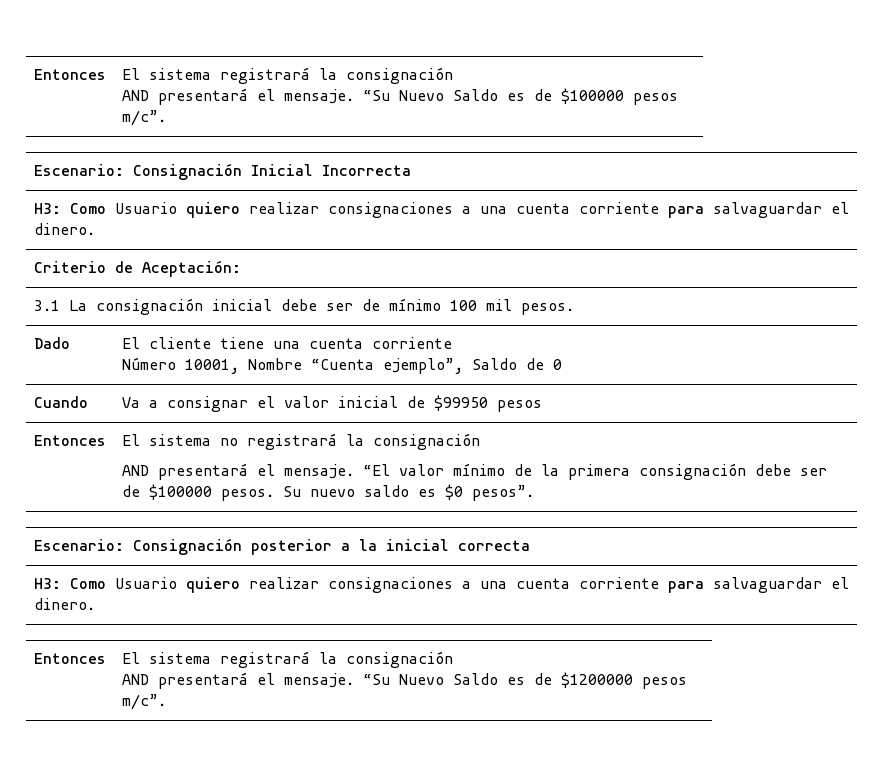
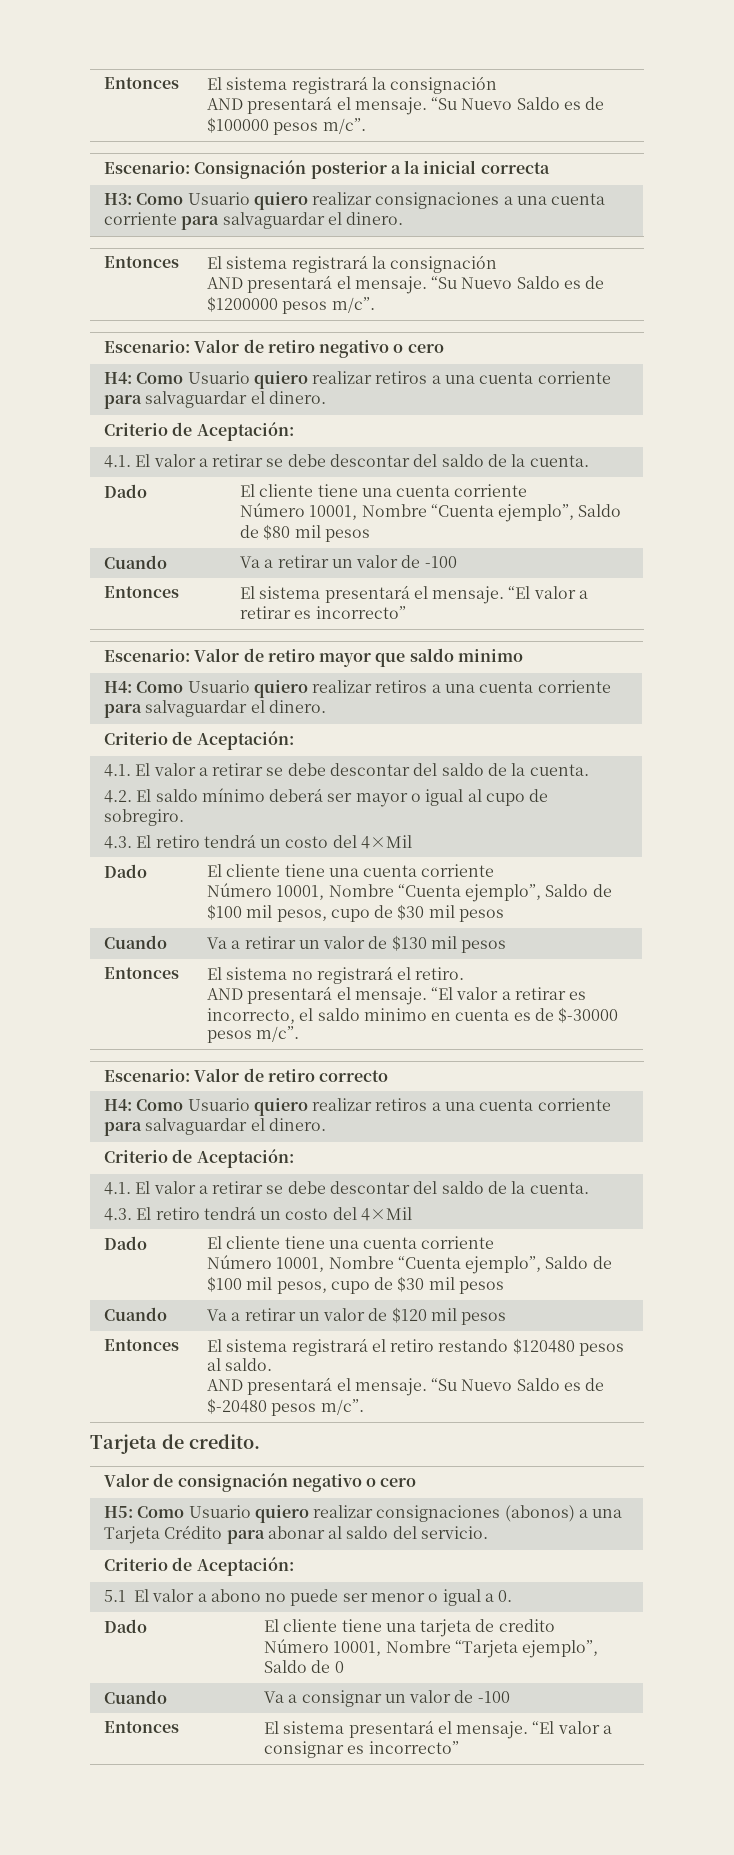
- Escenario: Consignación Inicial Incorrecta
- H3: Como Usuario quiero realizar consignaciones a una cuenta corriente para salvaguardar el dinero.
- Criterio de Aceptación:
- 3.1 La consignación inicial debe ser de mínimo 100 mil pesos.
- Dado | El cliente tiene una cuenta corriente
- Número 10001, Nombre “Cuenta ejemplo”, Saldo de 0
- Cuando | Va a consignar el valor inicial de $99950 pesos
- Entonces | El sistema no registrará la consignación
- AND presentará el mensaje. “El valor mínimo de la primera consignación debe ser de $100000 pesos. Su nuevo saldo es $0 pesos”.
+ Escenario: Valor de retiro negativo o cero
+ H4: Como Usuario quiero realizar retiros a una cuenta corriente para salvaguardar el dinero.
+ Criterio de Aceptación:
+ 4.1. El valor a retirar se debe descontar del saldo de la cuenta.
+ Dado | El cliente tiene una cuenta corriente
+ Número 10001, Nombre “Cuenta ejemplo”, Saldo de $80 mil pesos
+ Cuando | Va a retirar un valor de -100
+ Entonces | El sistema presentará el mensaje. “El valor a retirar es incorrecto”
+ Escenario: Valor de retiro mayor que saldo minimo
+ H4: Como Usuario quiero realizar retiros a una cuenta corriente para salvaguardar el dinero.
+ Criterio de Aceptación:
+ 4.1. El valor a retirar se debe descontar del saldo de la cuenta.
+ 4.2. El saldo mínimo deberá ser mayor o igual al cupo de sobregiro.
+ 4.3. El retiro tendrá un costo del 4×Mil
+ Dado | El cliente tiene una cuenta corriente
+ Número 10001, Nombre “Cuenta ejemplo”, Saldo de $100 mil pesos, cupo de $30 mil pesos
+ Cuando | Va a retirar un valor de $130 mil pesos
+ Entonces | El sistema no registrará el retiro.
+ AND presentará el mensaje. “El valor a retirar es incorrecto, el saldo minimo en cuenta es de $-30000 pesos m/c”.
+ Escenario: Valor de retiro correcto
+ H4: Como Usuario quiero realizar retiros a una cuenta corriente para salvaguardar el dinero.
+ Criterio de Aceptación:
+ 4.1. El valor a retirar se debe descontar del saldo de la cuenta.
+ 4.3. El retiro tendrá un costo del 4×Mil
+ Dado | El cliente tiene una cuenta corriente
+ Número 10001, Nombre “Cuenta ejemplo”, Saldo de $100 mil pesos, cupo de $30 mil pesos
+ Cuando | Va a retirar un valor de $120 mil pesos
+ Entonces | El sistema registrará el retiro restando $120480 pesos al saldo.
+ AND presentará el mensaje. “Su Nuevo Saldo es de $-20480 pesos m/c”.
+ Tarjeta de credito.
+ Valor de consignación negativo o cero
+ H5: Como Usuario quiero realizar consignaciones (abonos) a una Tarjeta Crédito para abonar al saldo del servicio.
+ Criterio de Aceptación:
+ 5.1 El valor a abono no puede ser menor o igual a 0.
+ Dado | El cliente tiene una tarjeta de credito
+ Número 10001, Nombre “Tarjeta ejemplo”, Saldo de 0
+ Cuando | Va a consignar un valor de -100
+ Entonces | El sistema presentará el mensaje. “El valor a consignar es incorrecto”

